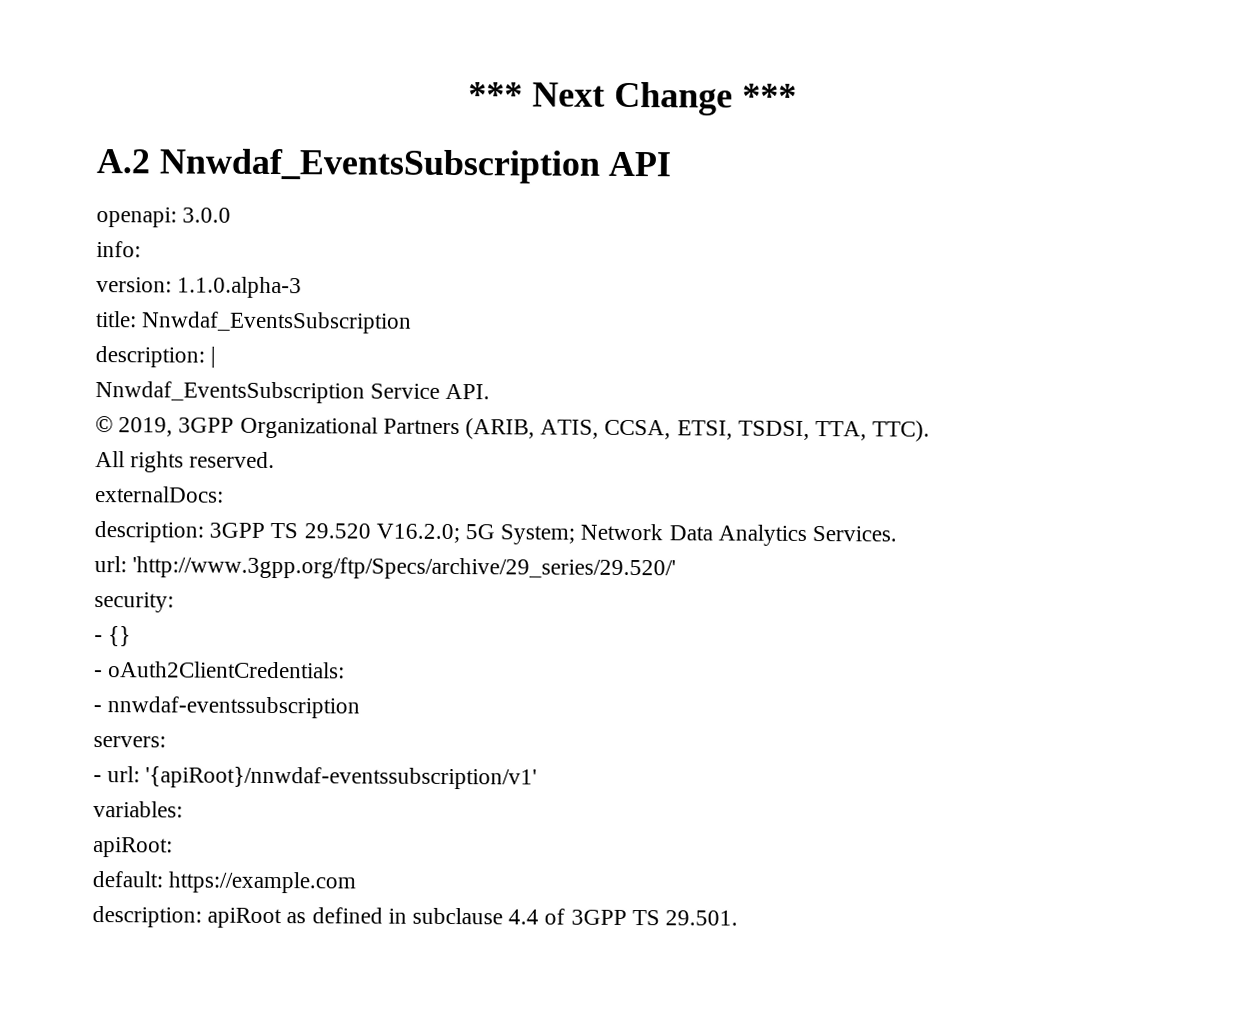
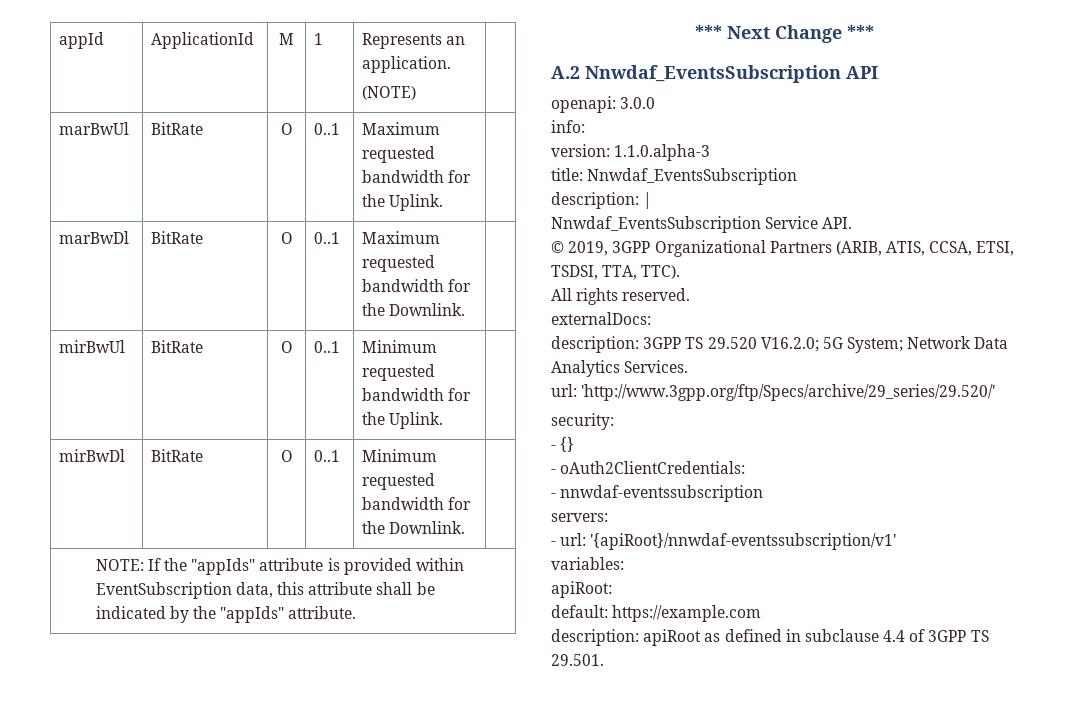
+ appId | ApplicationId | M | 1 | Represents an application.
+ (NOTE) |
+ marBwUl | BitRate | O | 0..1 | Maximum requested bandwidth for the Uplink. |
+ marBwDl | BitRate | O | 0..1 | Maximum requested bandwidth for the Downlink. |
+ mirBwUl | BitRate | O | 0..1 | Minimum requested bandwidth for the Uplink. |
+ mirBwDl | BitRate | O | 0..1 | Minimum requested bandwidth for the Downlink. |
+ NOTE: If the "appIds" attribute is provided within EventSubscription data, this attribute shall be indicated by the "appIds" attribute.

